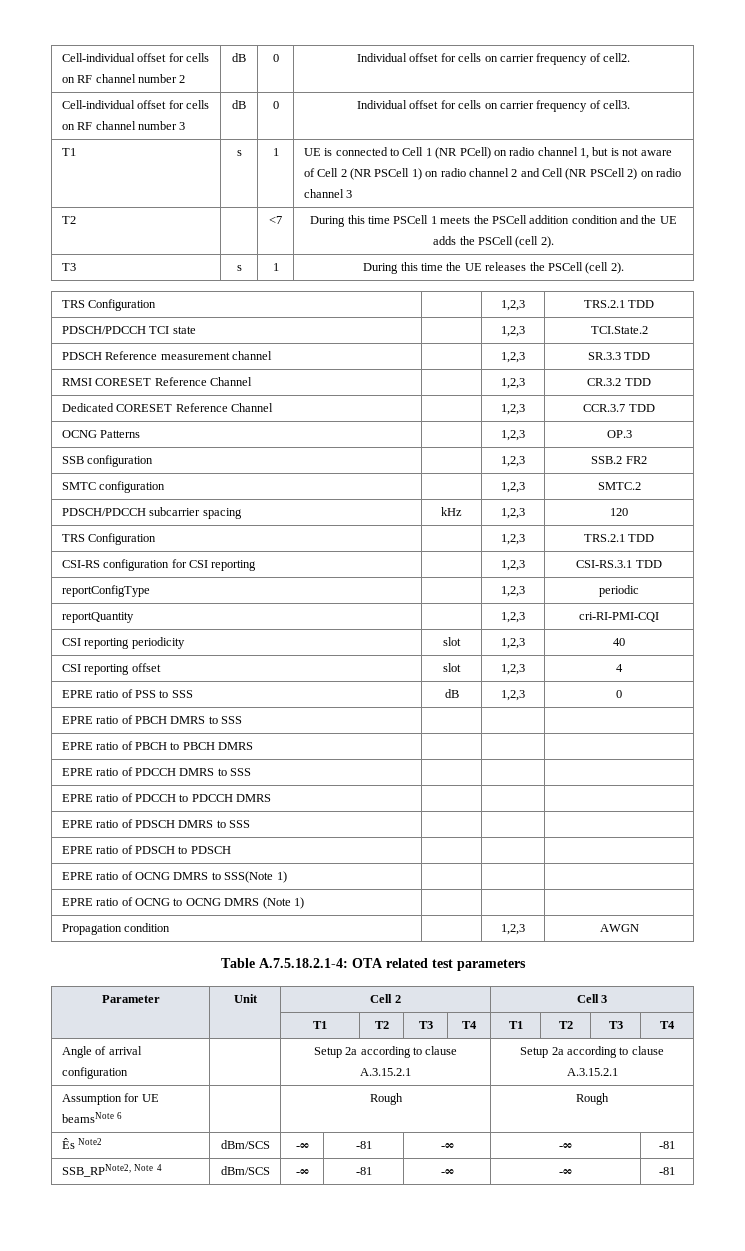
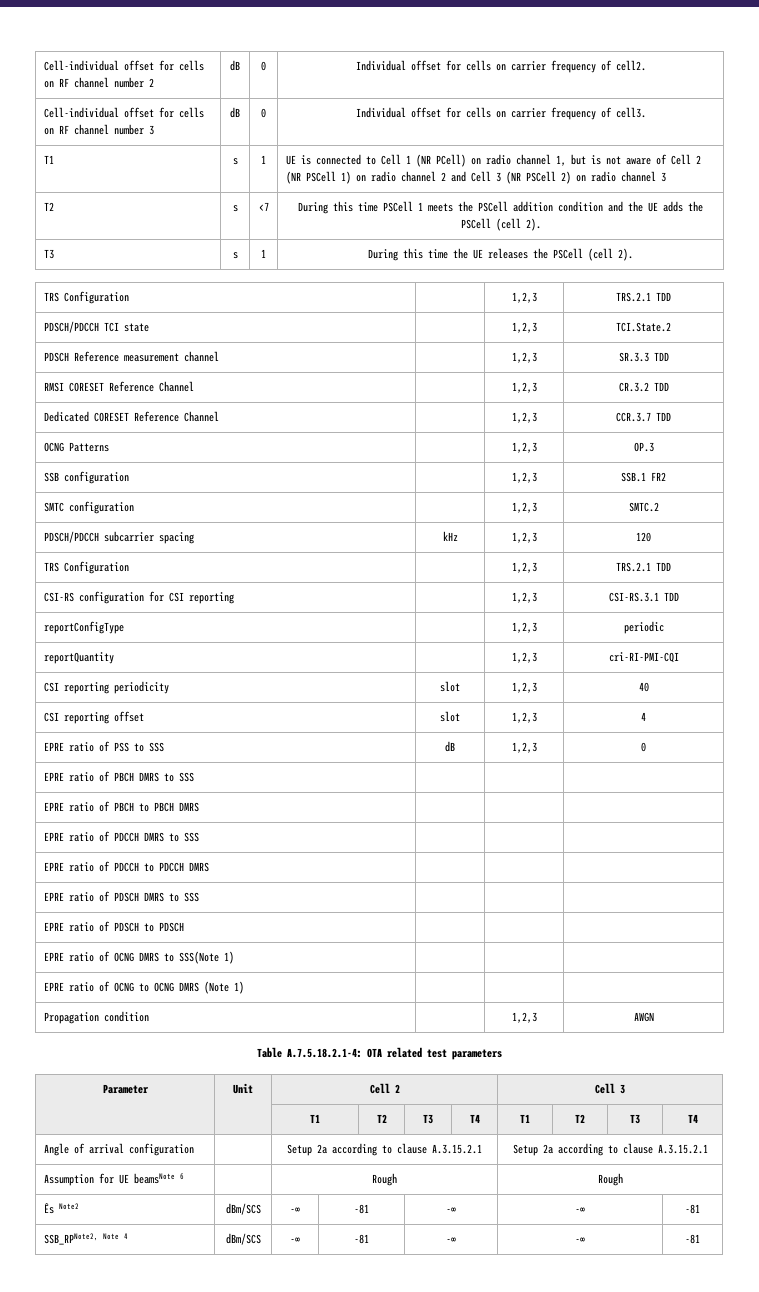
- T1 | s | 1 | UE is connected to Cell 1 (NR PCell) on radio channel 1, but is not aware of Cell 2 (NR PSCell 1) on radio channel 2 and Cell (NR PSCell 2) on radio channel 3
+ T1 | s | 1 | UE is connected to Cell 1 (NR PCell) on radio channel 1, but is not aware of Cell 2 (NR PSCell 1) on radio channel 2 and Cell 3 (NR PSCell 2) on radio channel 3
- T2 | | <7 | During this time PSCell 1 meets the PSCell addition condition and the UE adds the PSCell (cell 2).
+ T2 | s | <7 | During this time PSCell 1 meets the PSCell addition condition and the UE adds the PSCell (cell 2).
- SSB configuration | | 1,2,3 | SSB.2 FR2
+ SSB configuration | | 1,2,3 | SSB.1 FR2

